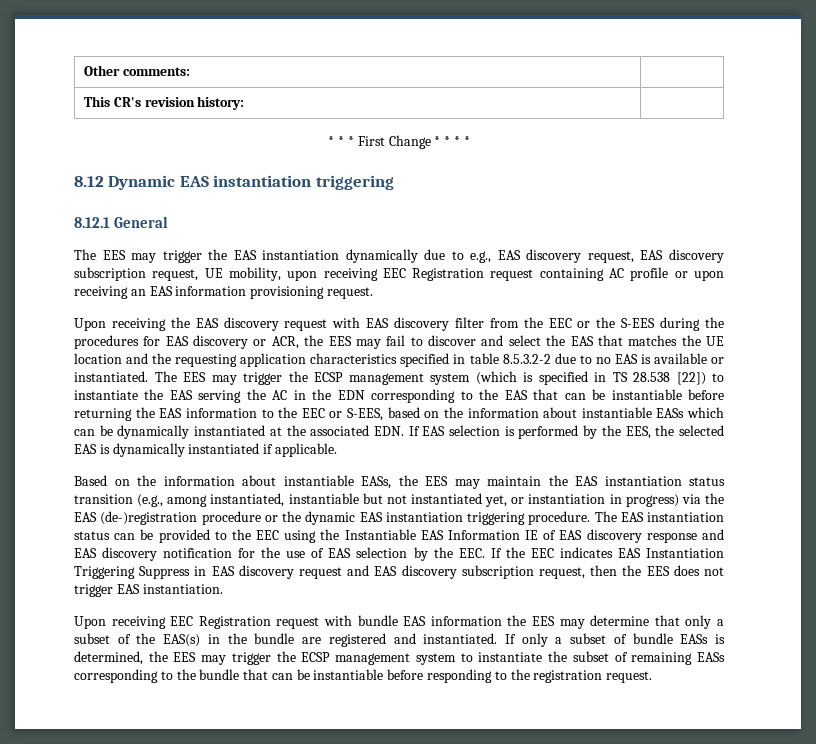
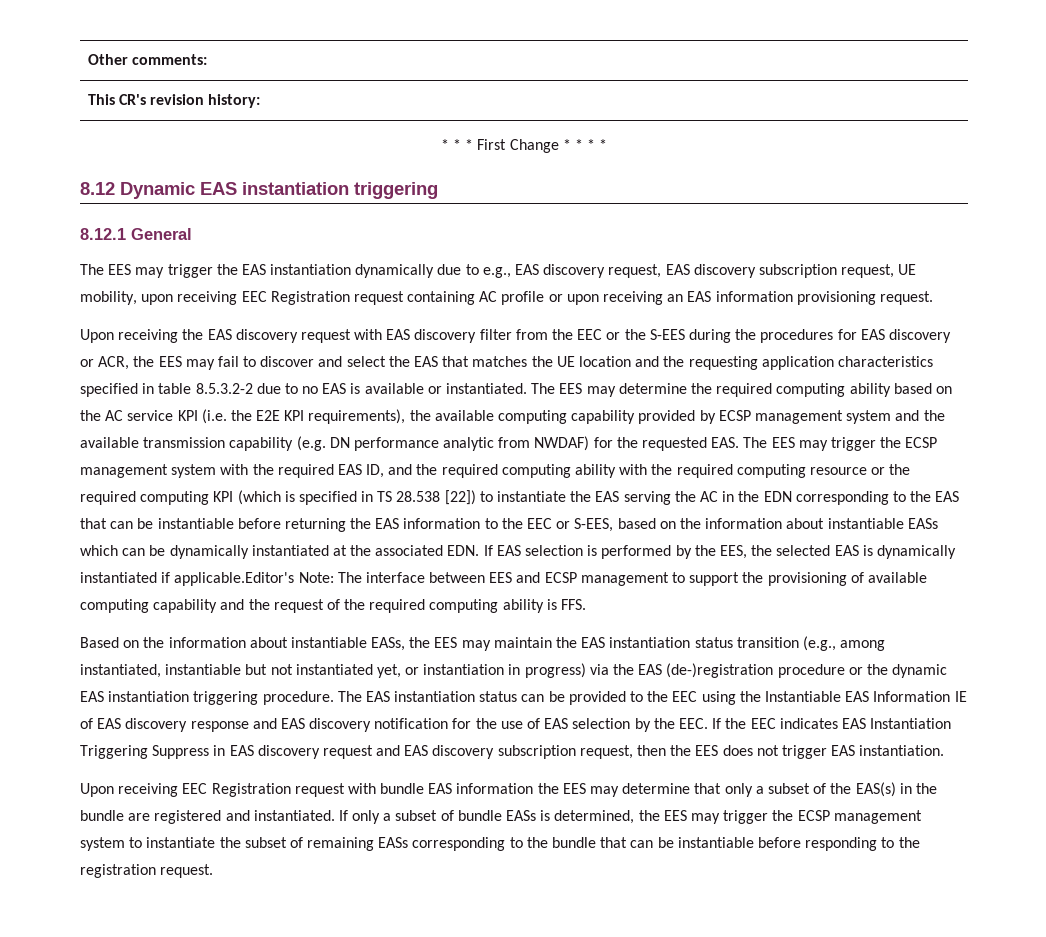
- The EES may trigger the ECSP management system (which is specified in TS 28.538 [22]) to instantiate the EAS serving the AC in the EDN corresponding to the EAS that can be instantiable before returning the EAS information to the EEC or S-EES, based on the information about instantiable EASs which can be dynamically instantiated at the associated EDN. If EAS selection is performed by the EES, the selected EAS is dynamically instantiated if applicable.
+ The EES may determine the required computing ability based on the AC service KPI (i.e. the E2E KPI requirements), the available computing capability provided by ECSP management system and the available transmission capability (e.g. DN performance analytic from NWDAF) for the requested EAS. The EES may trigger the ECSP management system with the required EAS ID, and the required computing ability with the required computing resource or the required computing KPI (which is specified in TS 28.538 [22]) to instantiate the EAS serving the AC in the EDN corresponding to the EAS that can be instantiable before returning the EAS information to the EEC or S-EES, based on the information about instantiable EASs which can be dynamically instantiated at the associated EDN. If EAS selection is performed by the EES, the selected EAS is dynamically instantiated if applicable.Editor's Note: The interface between EES and ECSP management to support the provisioning of available computing capability and the request of the required computing ability is FFS.

